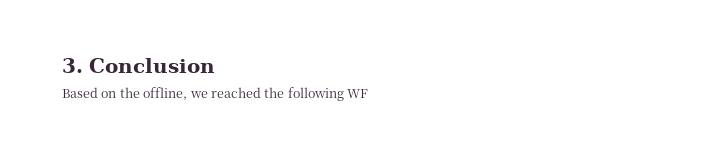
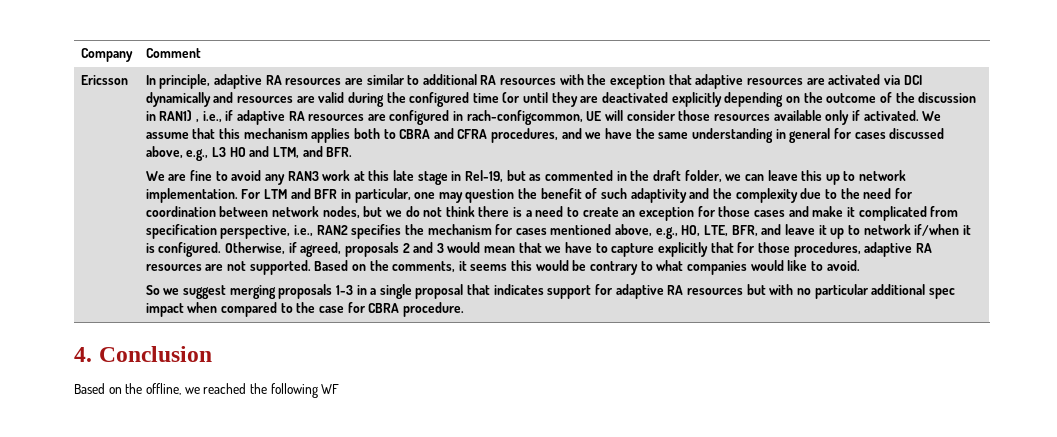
- 3. Conclusion
+ Company | Comment
+ Ericsson | In principle, adaptive RA resources are similar to additional RA resources with the exception that adaptive resources are activated via DCI dynamically and resources are valid during the configured time (or until they are deactivated explicitly depending on the outcome of the discussion in RAN1) , i.e., if adaptive RA resources are configured in rach-configcommon, UE will consider those resources available only if activated. We assume that this mechanism applies both to CBRA and CFRA procedures, and we have the same understanding in general for cases discussed above, e.g., L3 HO and LTM, and BFR.
+ We are fine to avoid any RAN3 work at this late stage in Rel-19, but as commented in the draft folder, we can leave this up to network implementation. For LTM and BFR in particular, one may question the benefit of such adaptivity and the complexity due to the need for coordination between network nodes, but we do not think there is a need to create an exception for those cases and make it complicated from specification perspective, i.e., RAN2 specifies the mechanism for cases mentioned above, e.g., HO, LTE, BFR, and leave it up to network if/when it is configured. Otherwise, if agreed, proposals 2 and 3 would mean that we have to capture explicitly that for those procedures, adaptive RA resources are not supported. Based on the comments, it seems this would be contrary to what companies would like to avoid.
+ So we suggest merging proposals 1-3 in a single proposal that indicates support for adaptive RA resources but with no particular additional spec impact when compared to the case for CBRA procedure.
+ 4. Conclusion

